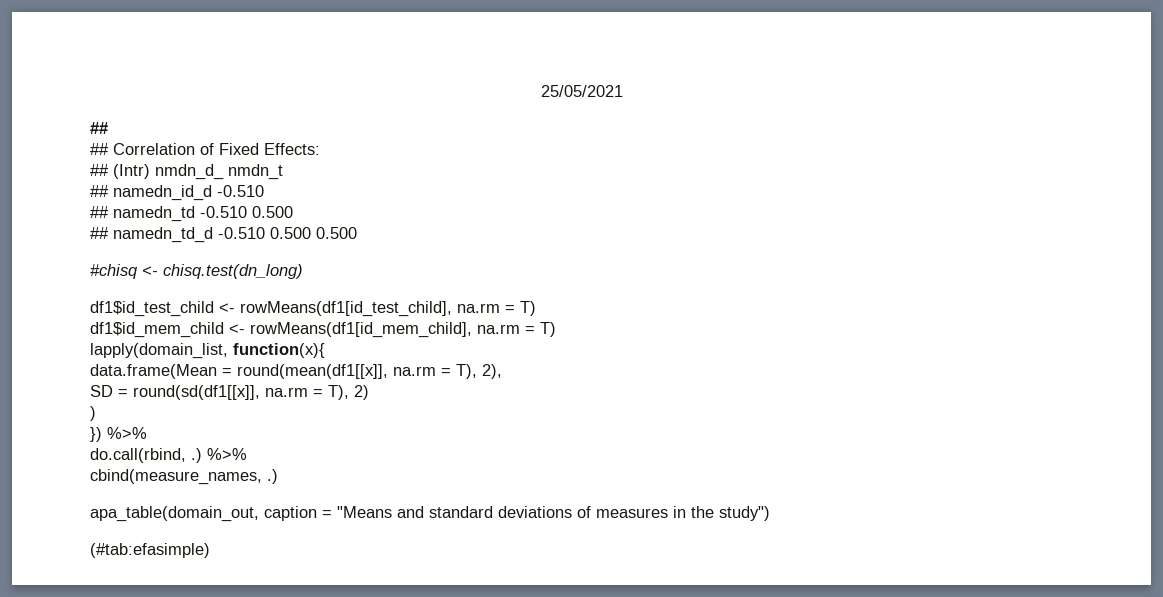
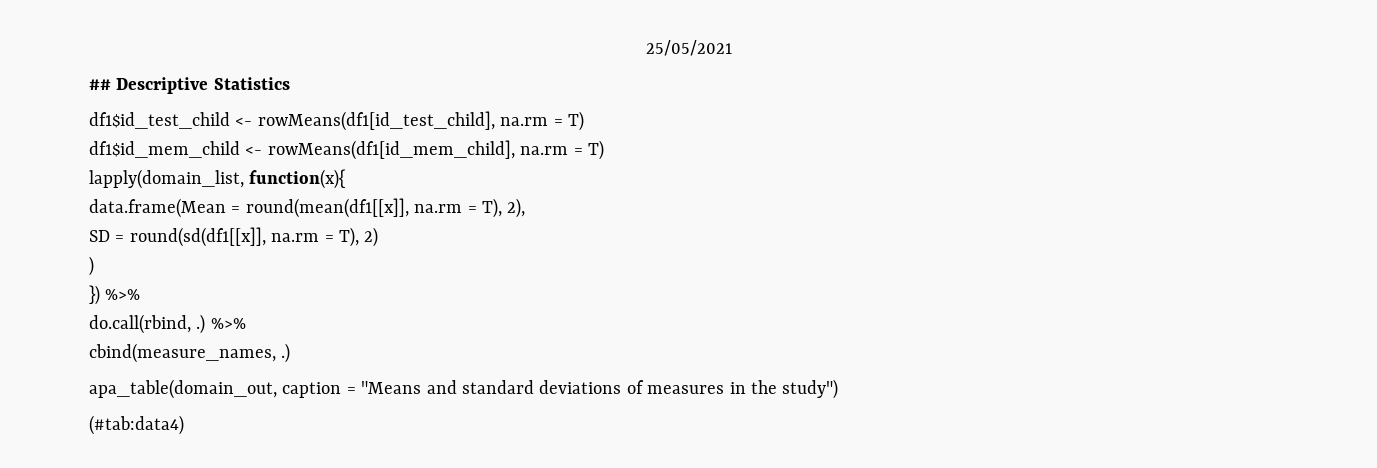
  25/05/2021
- ##
- ## Correlation of Fixed Effects:
- ## (Intr) nmdn_d_ nmdn_t
- ## namedn_id_d -0.510
- ## namedn_td -0.510 0.500
- ## namedn_td_d -0.510 0.500 0.500
- #chisq <- chisq.test(dn_long)
+ ## Descriptive Statistics
- (#tab:efasimple)
+ (#tab:data4)

